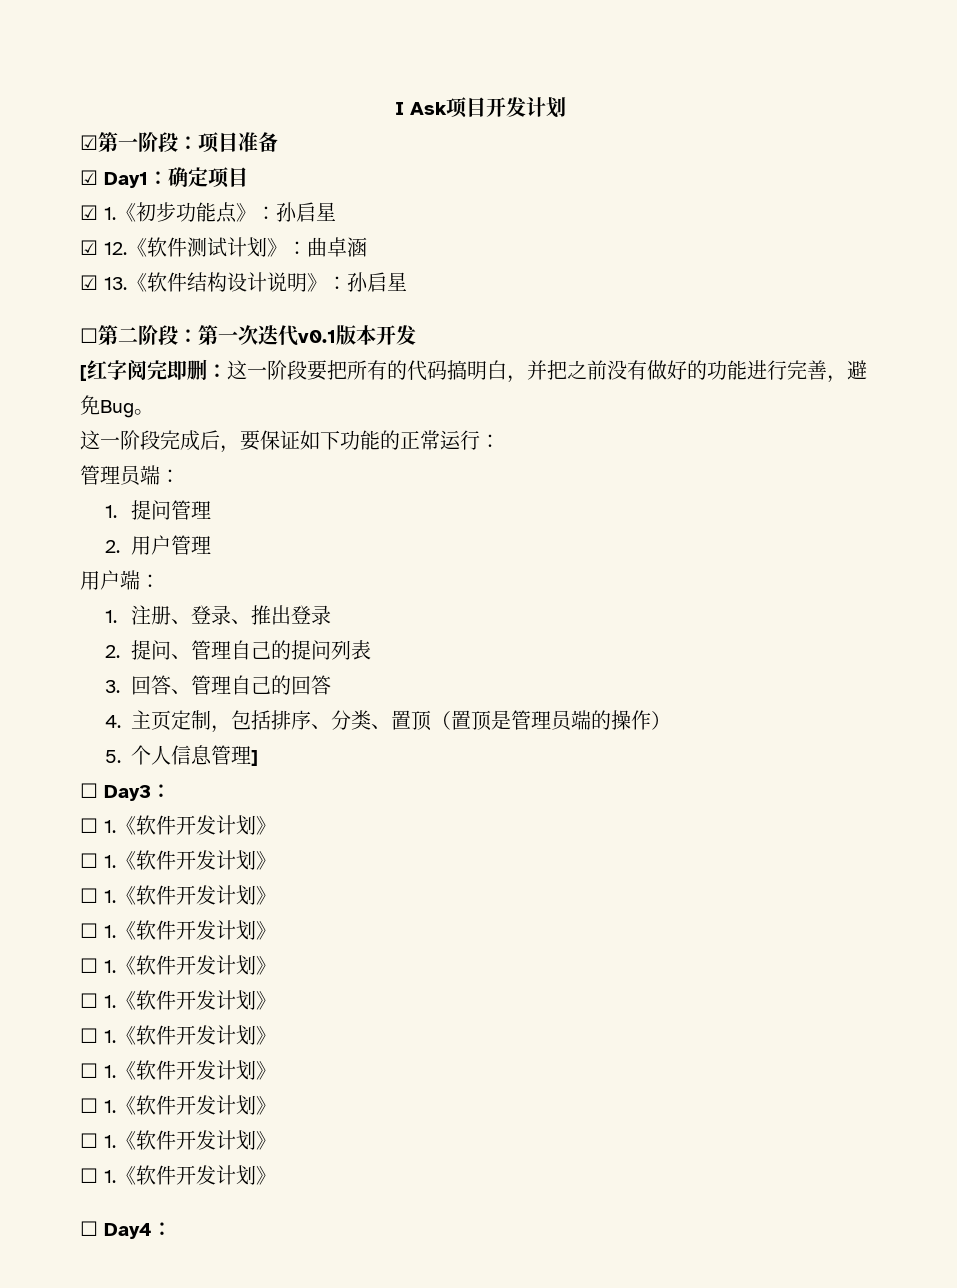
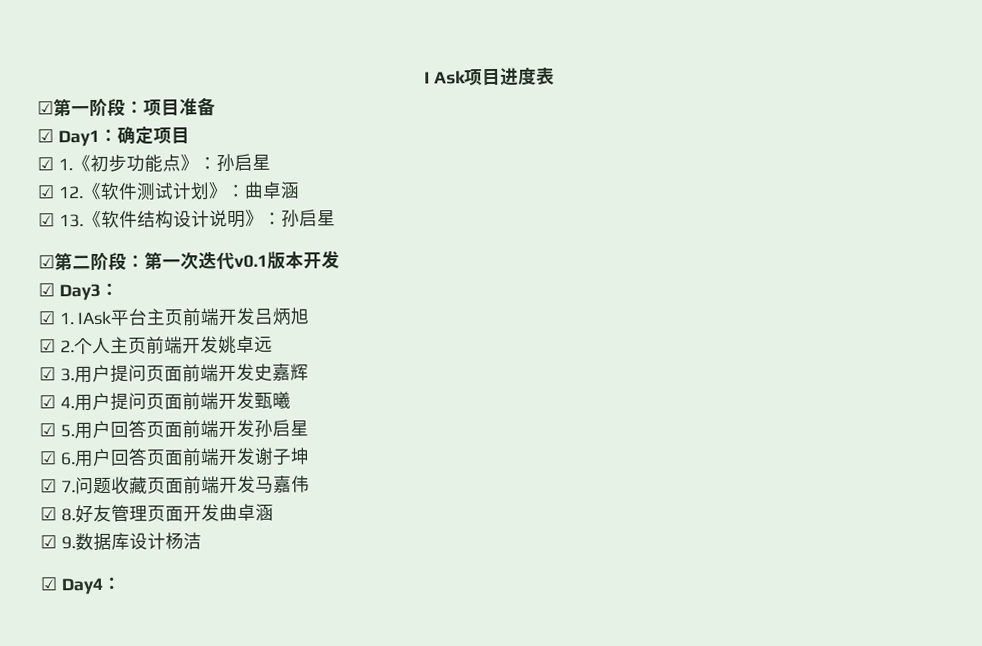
- I Ask项目开发计划
+ I Ask项目进度表
- ☐第二阶段：第一次迭代v0.1版本开发
+ ☑第二阶段：第一次迭代v0.1版本开发
- [红字阅完即删：这一阶段要把所有的代码搞明白，并把之前没有做好的功能进行完善，避免Bug。
- 这一阶段完成后，要保证如下功能的正常运行：
- 管理员端：
- 1.提问管理
- 2.用户管理
- 用户端：
- 1.注册、登录、推出登录
- 2.提问、管理自己的提问列表
- 3.回答、管理自己的回答
- 4.主页定制，包括排序、分类、置顶（置顶是管理员端的操作）
- 5.个人信息管理]
- ☐ Day3：
- ☐ 1.《软件开发计划》
- ☐ 1.《软件开发计划》
- ☐ 1.《软件开发计划》
- ☐ 1.《软件开发计划》
- ☐ 1.《软件开发计划》
- ☐ 1.《软件开发计划》
- ☐ 1.《软件开发计划》
- ☐ 1.《软件开发计划》
- ☐ 1.《软件开发计划》
- ☐ 1.《软件开发计划》
- ☐ 1.《软件开发计划》
- ☐ Day4：
+ ☑ Day3：
+ ☑ 1. IAsk平台主页前端开发吕炳旭
+ ☑ 2.个人主页前端开发姚卓远
+ ☑ 3.用户提问页面前端开发史嘉辉
+ ☑ 4.用户提问页面前端开发甄曦
+ ☑ 5.用户回答页面前端开发孙启星
+ ☑ 6.用户回答页面前端开发谢子坤
+ ☑ 7.问题收藏页面前端开发马嘉伟
+ ☑ 8.好友管理页面开发曲卓涵
+ ☑ 9.数据库设计杨洁
+ ☑ Day4：

